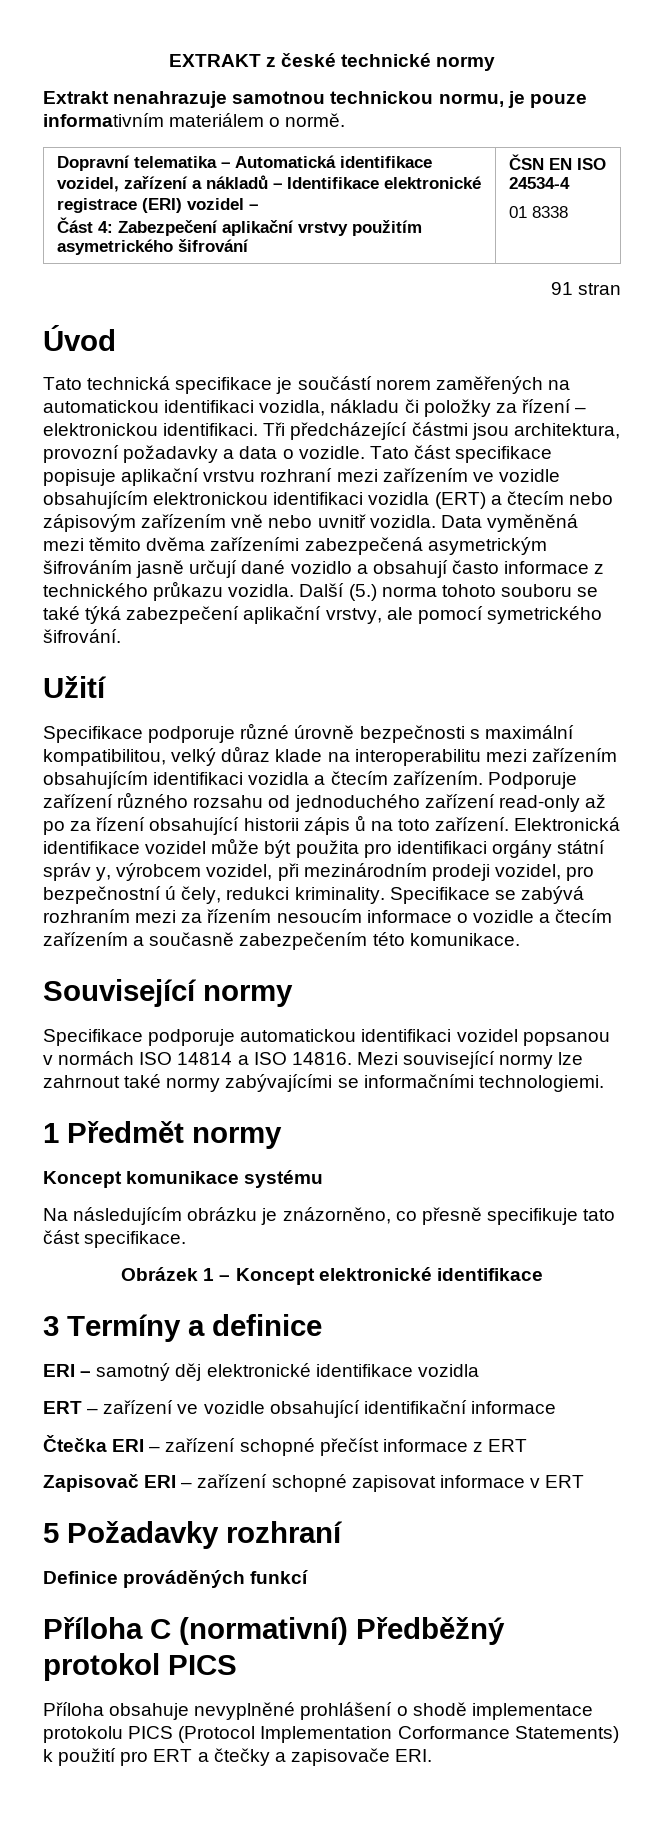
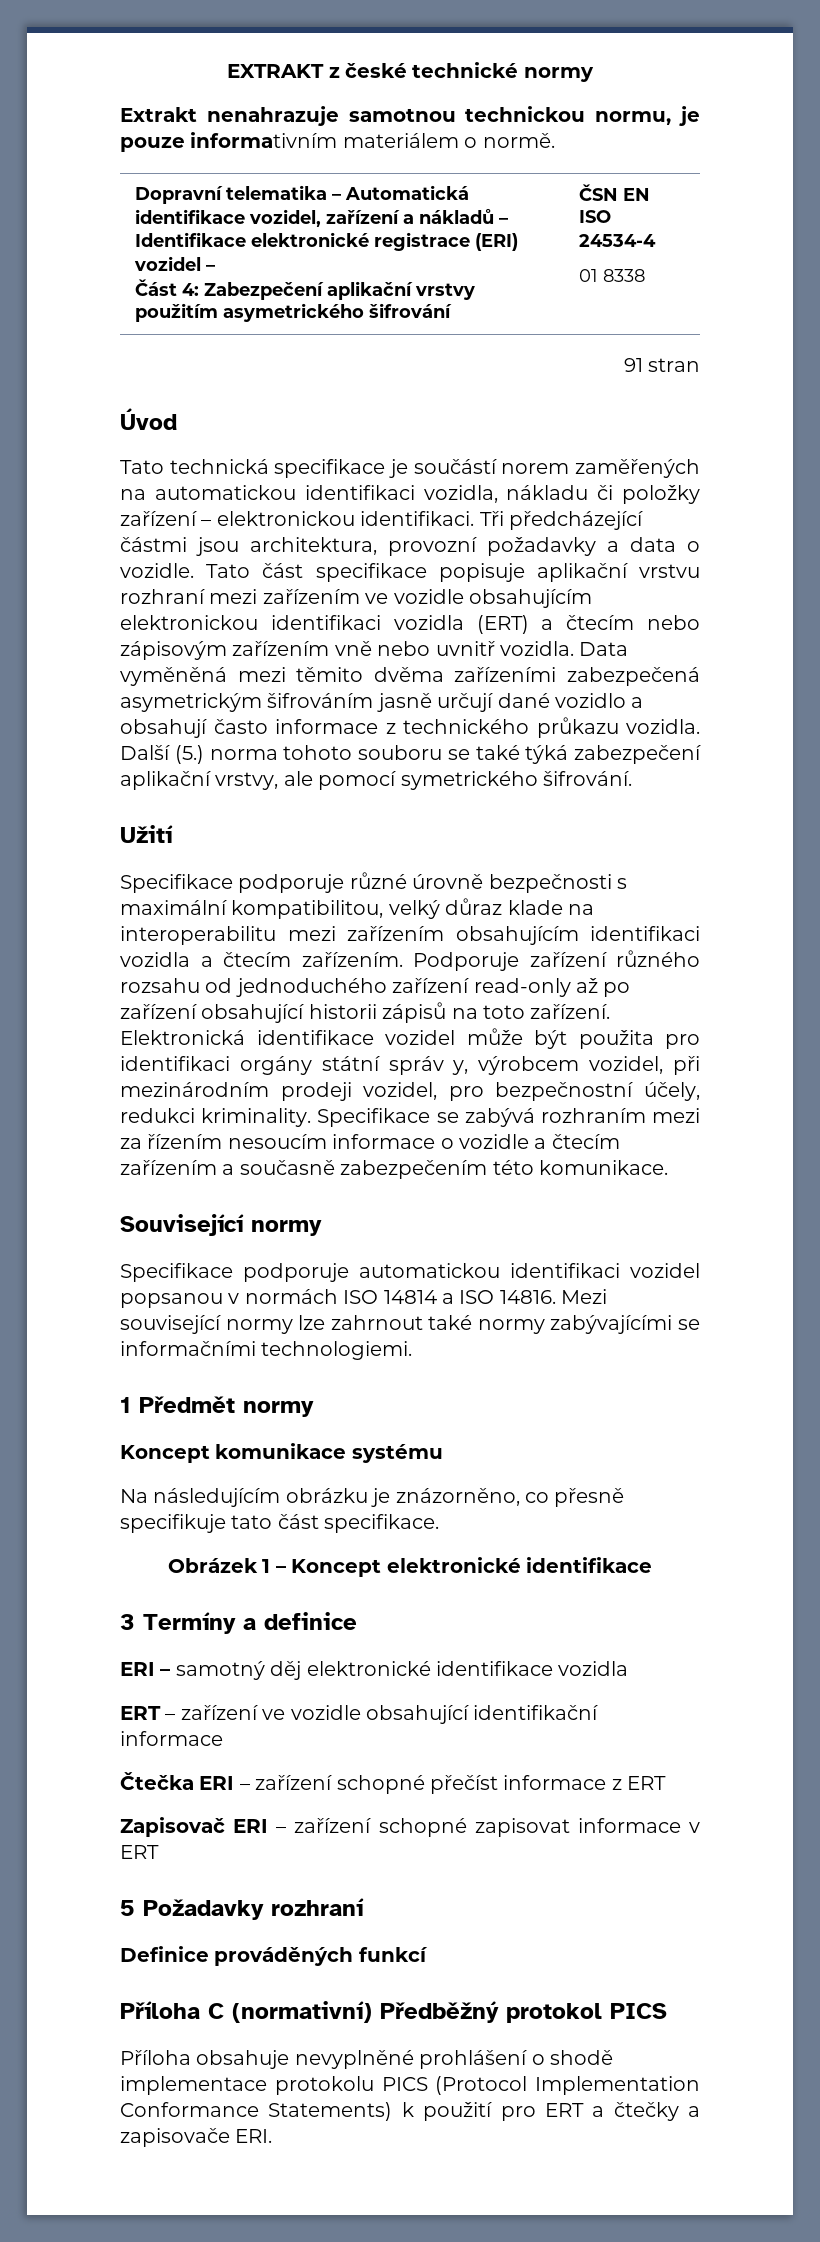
- Tato technická specifikace je součástí norem zaměřených na automatickou identifikaci vozidla, nákladu či položky za řízení – elektronickou identifikaci.
+ Tato technická specifikace je součástí norem zaměřených na automatickou identifikaci vozidla, nákladu či položky zařízení – elektronickou identifikaci.
- Podporuje zařízení různého rozsahu od jednoduchého zařízení read-only až po za řízení obsahující historii zápis ů na toto zařízení.
+ Podporuje zařízení různého rozsahu od jednoduchého zařízení read-only až po zařízení obsahující historii zápisů na toto zařízení.
- Elektronická identifikace vozidel může být použita pro identifikaci orgány státní správ y, výrobcem vozidel, při mezinárodním prodeji vozidel, pro bezpečnostní ú čely, redukci kriminality.
+ Elektronická identifikace vozidel může být použita pro identifikaci orgány státní správ y, výrobcem vozidel, při mezinárodním prodeji vozidel, pro bezpečnostní účely, redukci kriminality.
- Příloha obsahuje nevyplněné prohlášení o shodě implementace protokolu PICS (Protocol Implementation Corformance Statements) k použití pro ERT a čtečky a zapisovače ERI.
+ Příloha obsahuje nevyplněné prohlášení o shodě implementace protokolu PICS (Protocol Implementation Conformance Statements) k použití pro ERT a čtečky a zapisovače ERI.

